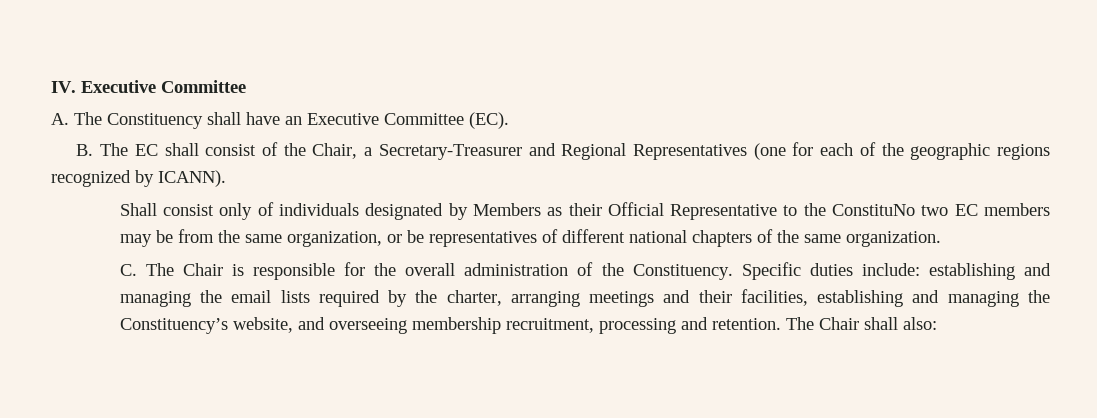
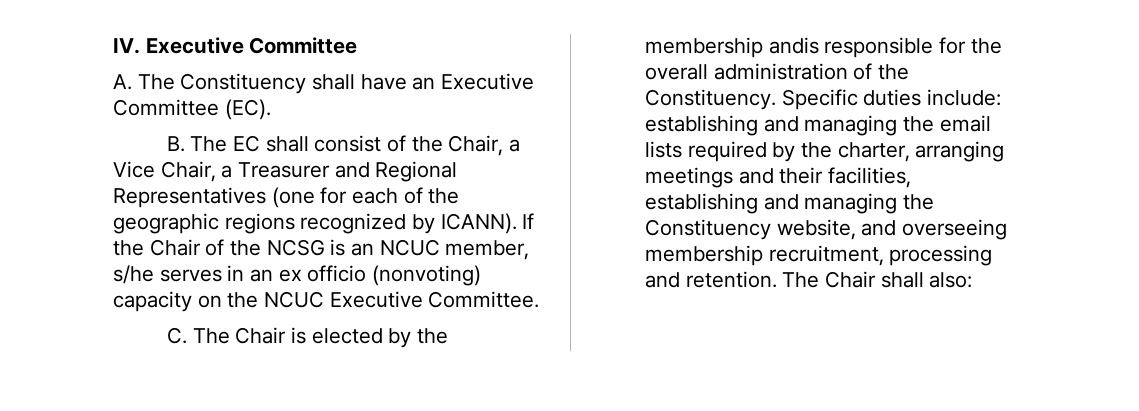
- B. The EC shall consist of the Chair, a Secretary-Treasurer and Regional Representatives (one for each of the geographic regions recognized by ICANN).
- Shall consist only of individuals designated by Members as their Official Representative to the ConstituNo two EC members may be from the same organization, or be representatives of different national chapters of the same organization.
+ B. The EC shall consist of the Chair, a Vice Chair, a Treasurer and Regional Representatives (one for each of the geographic regions recognized by ICANN). If the Chair of the NCSG is an NCUC member, s/he serves in an ex officio (nonvoting) capacity on the NCUC Executive Committee.
- C. The Chair is responsible for the overall administration of the Constituency.
+ C. The Chair is elected by the membership andis responsible for the overall administration of the Constituency.
- Specific duties include: establishing and managing the email lists required by the charter, arranging meetings and their facilities, establishing and managing the Constituency’s website, and overseeing membership recruitment, processing and retention.
+ Specific duties include: establishing and managing the email lists required by the charter, arranging meetings and their facilities, establishing and managing the Constituency website, and overseeing membership recruitment, processing and retention.

